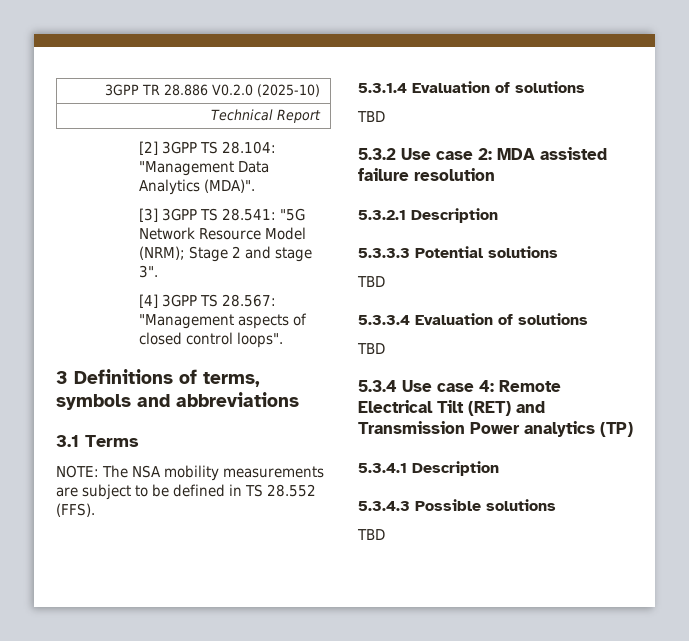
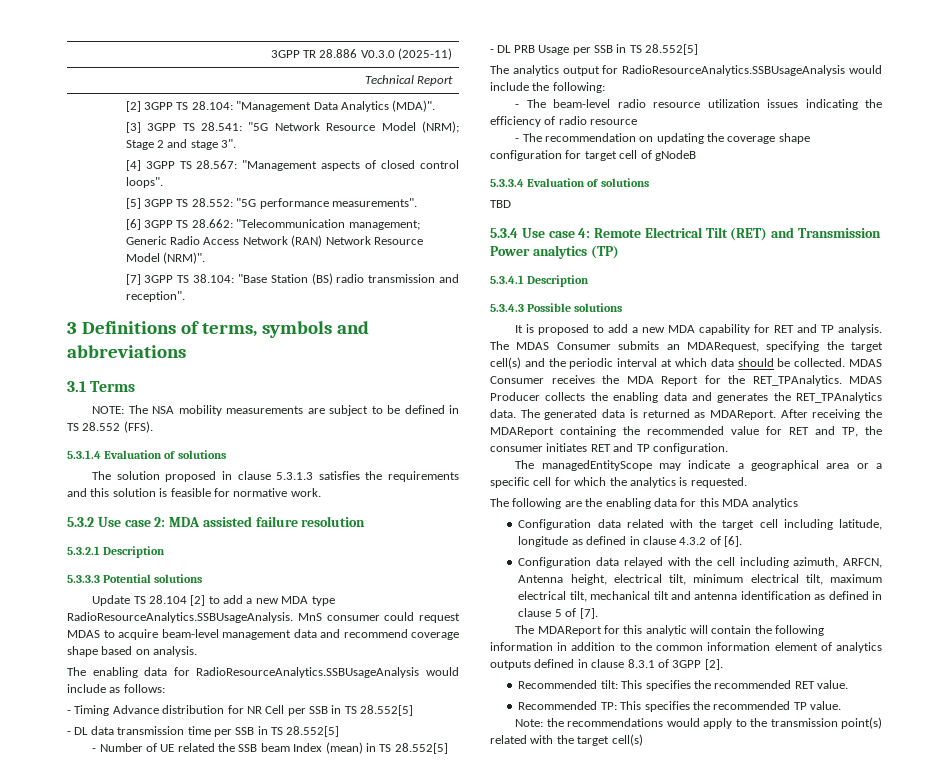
- 3GPP TR 28.886 V0.2.0 (2025-10)
+ 3GPP TR 28.886 V0.3.0 (2025-11)
+ [5] 3GPP TS 28.552: "5G performance measurements".
+ [6] 3GPP TS 28.662: "Telecommunication management; Generic Radio Access Network (RAN) Network Resource Model (NRM)".
+ [7] 3GPP TS 38.104: "Base Station (BS) radio transmission and reception".
  5.3.1.4 Evaluation of solutions
- TBD
+ The solution proposed in clause 5.3.1.3 satisfies the requirements and this solution is feasible for normative work.
  5.3.3.3 Potential solutions
- TBD
+ Update TS 28.104 [2] to add a new MDA type RadioResourceAnalytics.SSBUsageAnalysis. MnS consumer could request MDAS to acquire beam-level management data and recommend coverage shape based on analysis.
+ The enabling data for RadioResourceAnalytics.SSBUsageAnalysis would include as follows:
+ - Timing Advance distribution for NR Cell per SSB in TS 28.552[5]
+ - DL data transmission time per SSB in TS 28.552[5]
+ - Number of UE related the SSB beam Index (mean) in TS 28.552[5]
+ - DL PRB Usage per SSB in TS 28.552[5]
+ The analytics output for RadioResourceAnalytics.SSBUsageAnalysis would include the following:
+ - The beam-level radio resource utilization issues indicating the efficiency of radio resource
+ - The recommendation on updating the coverage shape configuration for target cell of gNodeB
  5.3.4.3 Possible solutions
- TBD
+ It is proposed to add a new MDA capability for RET and TP analysis. The MDAS Consumer submits an MDARequest, specifying the target cell(s) and the periodic interval at which data should be collected. MDAS Consumer receives the MDA Report for the RET_TPAnalytics. MDAS Producer collects the enabling data and generates the RET_TPAnalytics data. The generated data is returned as MDAReport. After receiving the MDAReport containing the recommended value for RET and TP, the consumer initiates RET and TP configuration.
+ The managedEntityScope may indicate a geographical area or a specific cell for which the analytics is requested.
+ The following are the enabling data for this MDA analytics
+ Configuration data related with the target cell including latitude, longitude as defined in clause 4.3.2 of [6].
+ Configuration data relayed with the cell including azimuth, ARFCN, Antenna height, electrical tilt, minimum electrical tilt, maximum electrical tilt, mechanical tilt and antenna identification as defined in clause 5 of [7].
+ The MDAReport for this analytic will contain the following information in addition to the common information element of analytics outputs defined in clause 8.3.1 of 3GPP [2].
+ Recommended tilt: This specifies the recommended RET value.
+ Recommended TP: This specifies the recommended TP value.
+ Note: the recommendations would apply to the transmission point(s) related with the target cell(s)

